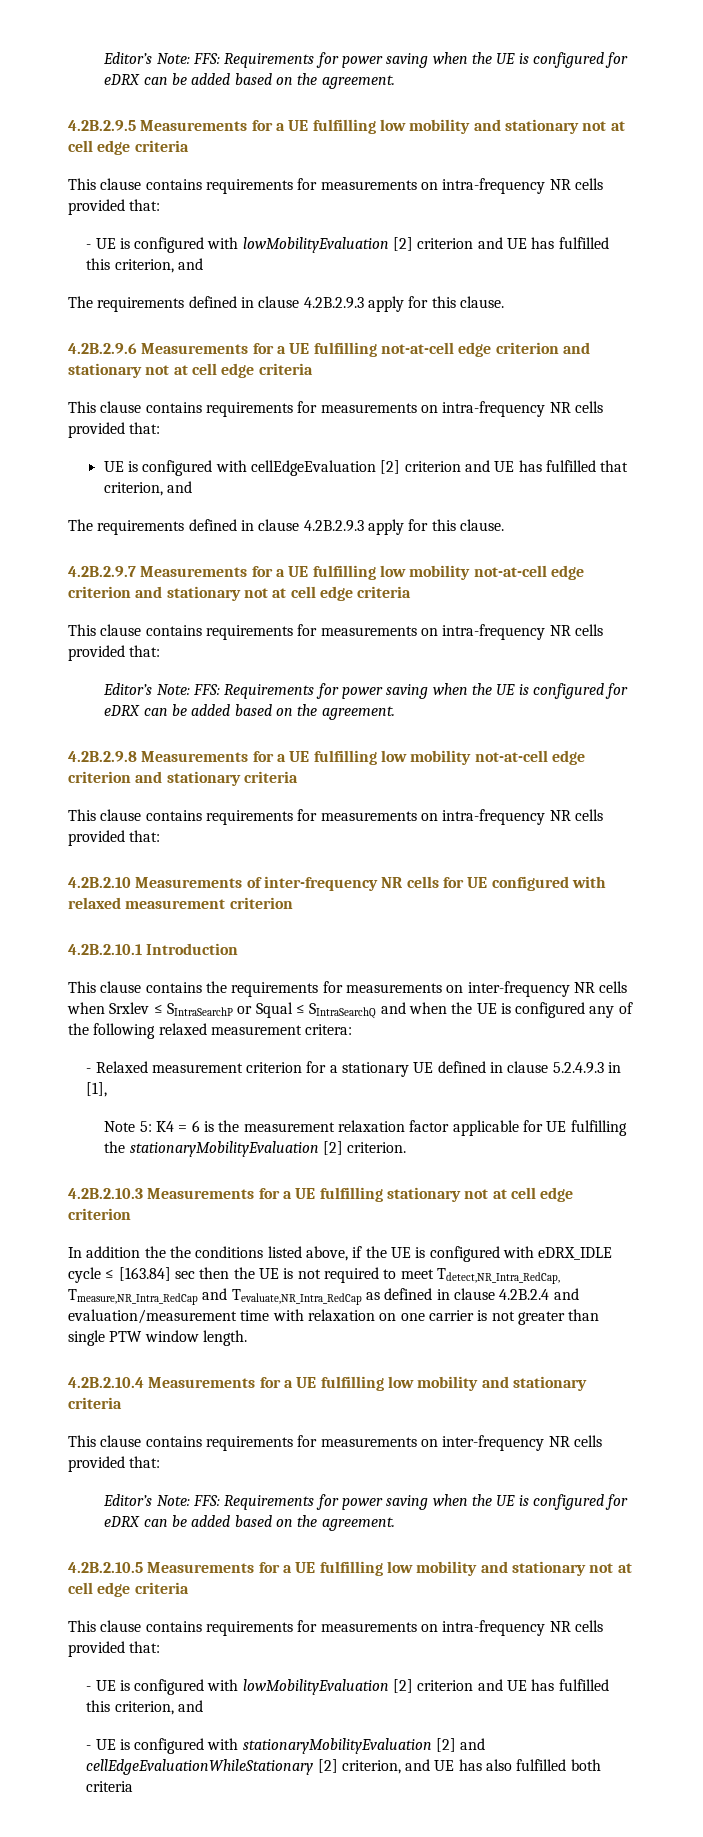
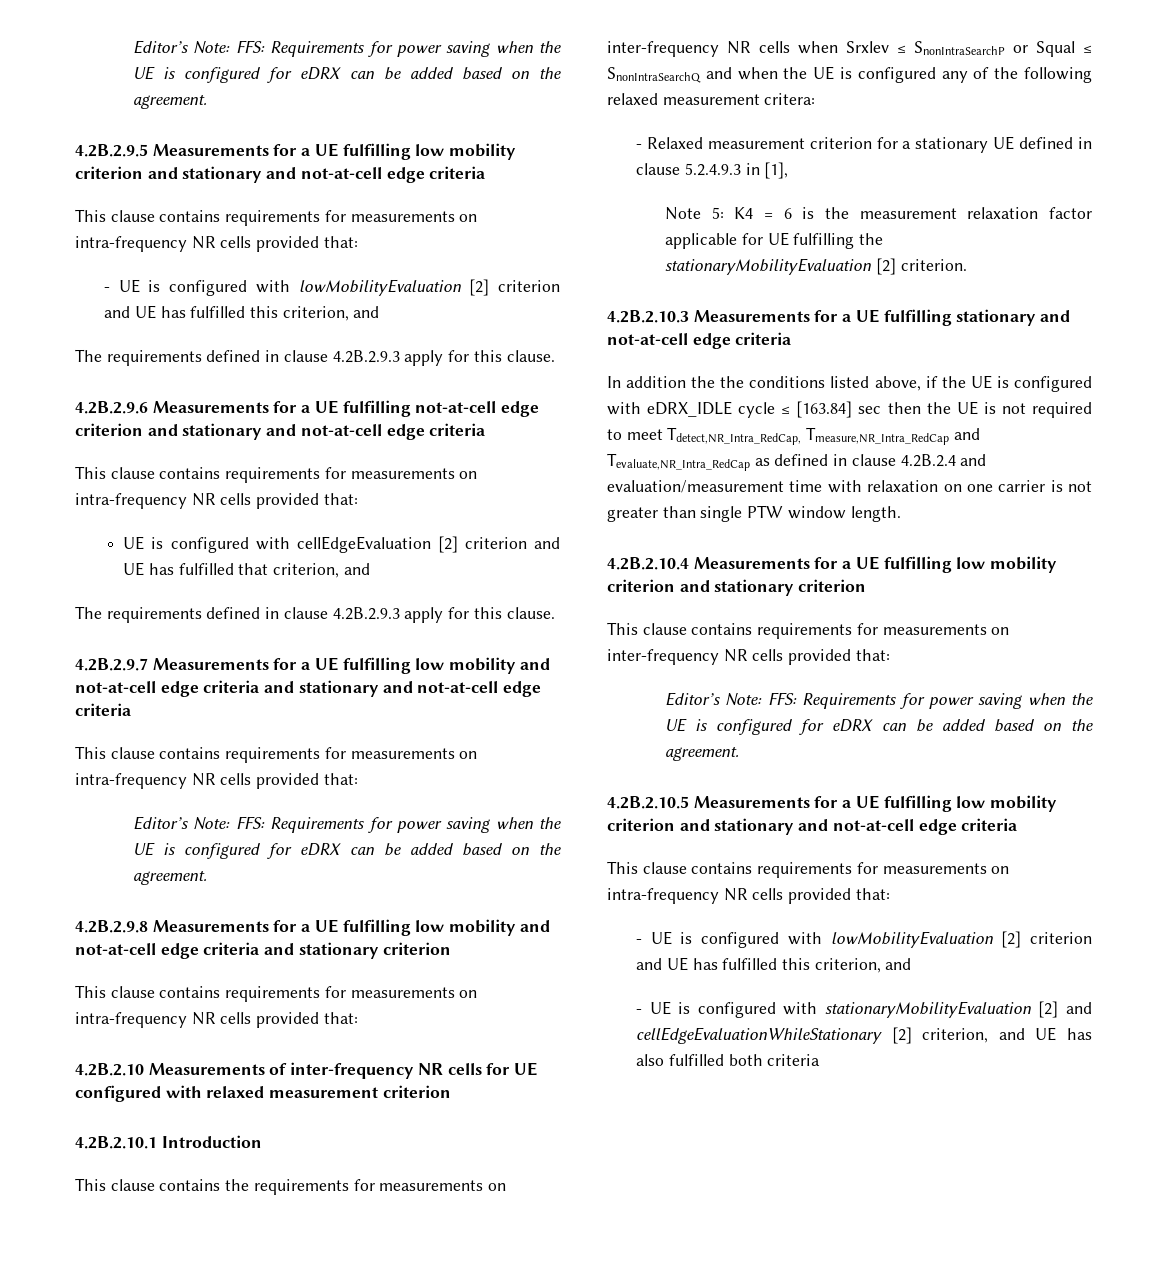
- 4.2B.2.9.5 Measurements for a UE fulfilling low mobility and stationary not at cell edge criteria
+ 4.2B.2.9.5 Measurements for a UE fulfilling low mobility criterion and stationary and not-at-cell edge criteria
- 4.2B.2.9.6 Measurements for a UE fulfilling not-at-cell edge criterion and stationary not at cell edge criteria
+ 4.2B.2.9.6 Measurements for a UE fulfilling not-at-cell edge criterion and stationary and not-at-cell edge criteria
- 4.2B.2.9.7 Measurements for a UE fulfilling low mobility not-at-cell edge criterion and stationary not at cell edge criteria
+ 4.2B.2.9.7 Measurements for a UE fulfilling low mobility and not-at-cell edge criteria and stationary and not-at-cell edge criteria
- 4.2B.2.9.8 Measurements for a UE fulfilling low mobility not-at-cell edge criterion and stationary criteria
+ 4.2B.2.9.8 Measurements for a UE fulfilling low mobility and not-at-cell edge criteria and stationary criterion
- This clause contains the requirements for measurements on inter-frequency NR cells when Srxlev ≤ SIntraSearchP or Squal ≤ SIntraSearchQ and when the UE is configured any of the following relaxed measurement critera:
+ This clause contains the requirements for measurements on inter-frequency NR cells when Srxlev ≤ SnonIntraSearchP or Squal ≤ SnonIntraSearchQ and when the UE is configured any of the following relaxed measurement critera:
- 4.2B.2.10.3 Measurements for a UE fulfilling stationary not at cell edge criterion
+ 4.2B.2.10.3 Measurements for a UE fulfilling stationary and not-at-cell edge criteria
- 4.2B.2.10.4 Measurements for a UE fulfilling low mobility and stationary criteria
+ 4.2B.2.10.4 Measurements for a UE fulfilling low mobility criterion and stationary criterion
- 4.2B.2.10.5 Measurements for a UE fulfilling low mobility and stationary not at cell edge criteria
+ 4.2B.2.10.5 Measurements for a UE fulfilling low mobility criterion and stationary and not-at-cell edge criteria

